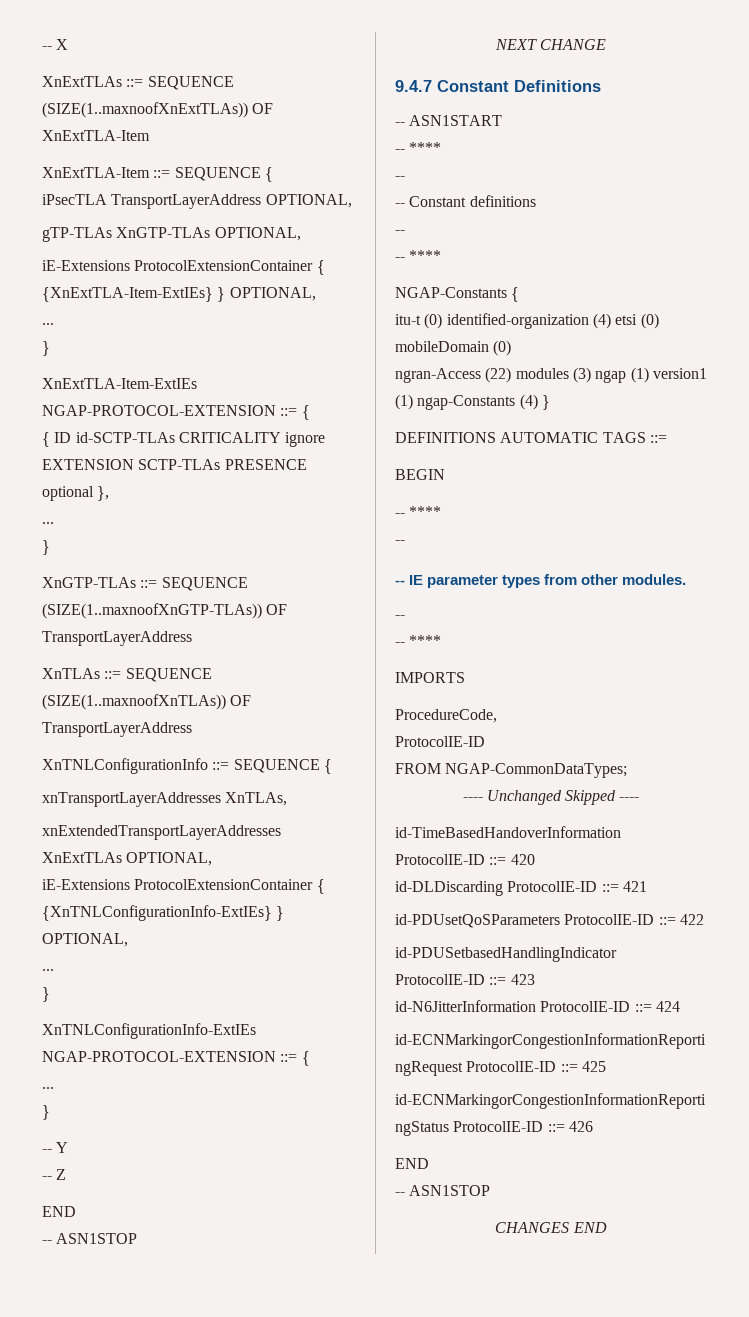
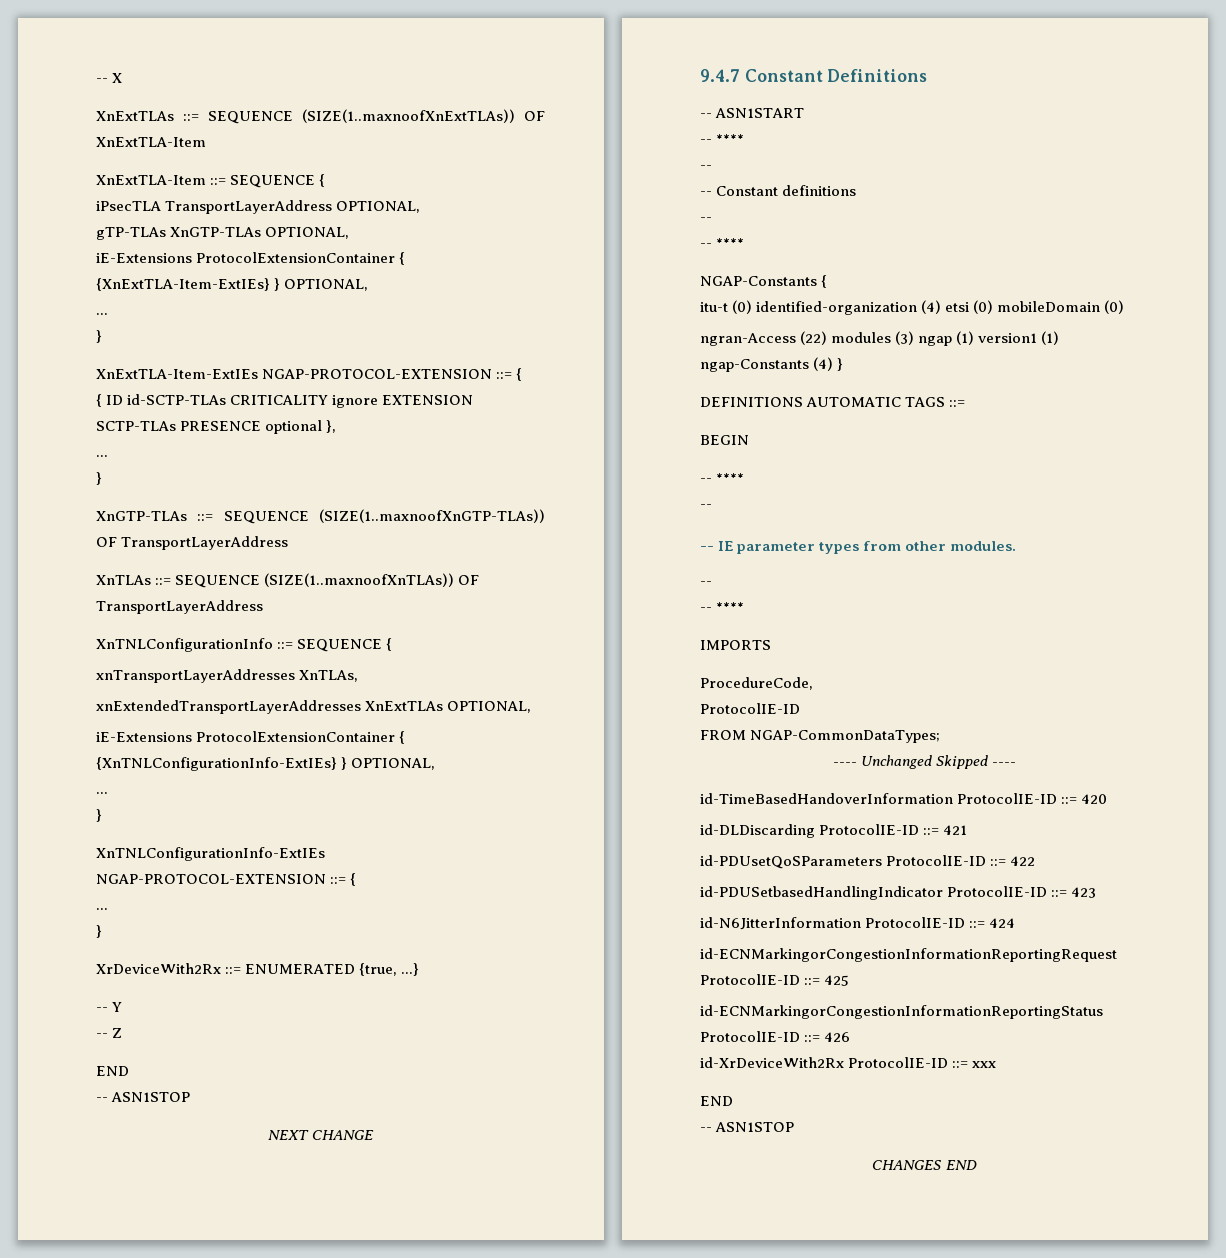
+ XrDeviceWith2Rx ::= ENUMERATED {true, ...}
+ id-XrDeviceWith2Rx ProtocolIE-ID ::= xxx

